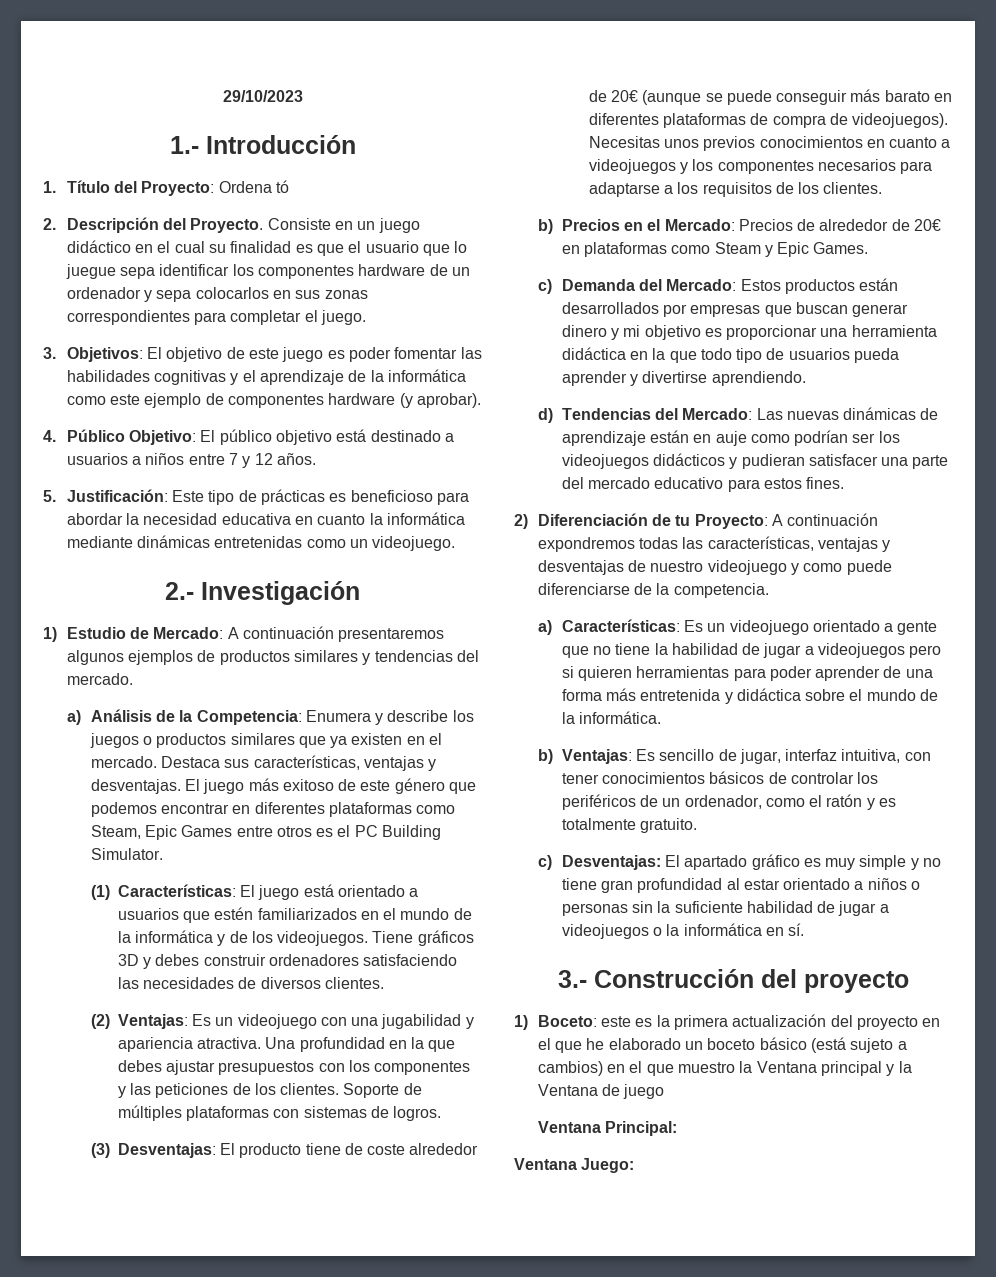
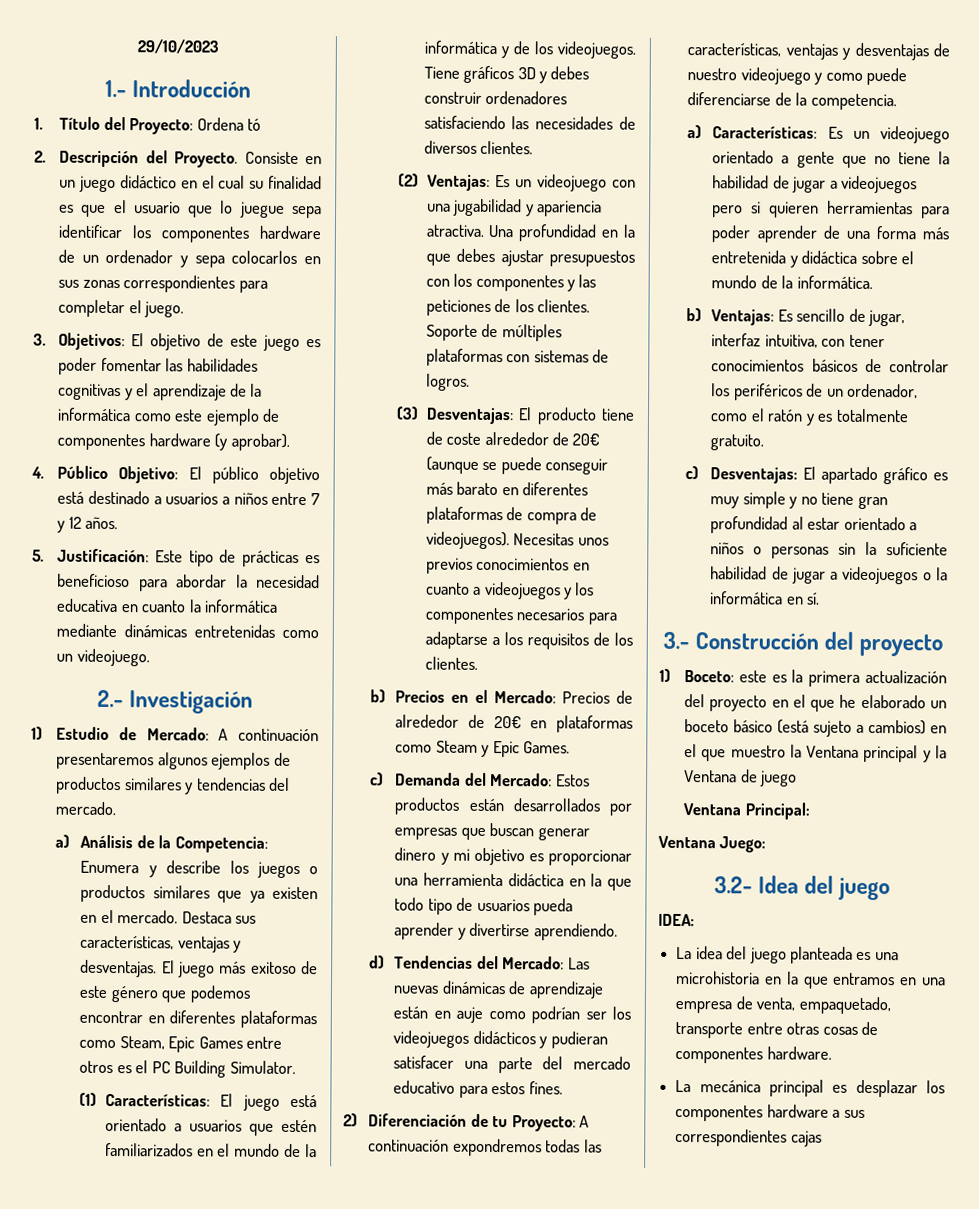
+ 3.2- Idea del juego
+ IDEA:
+ La idea del juego planteada es una microhistoria en la que entramos en una empresa de venta, empaquetado, transporte entre otras cosas de componentes hardware.
+ La mecánica principal es desplazar los componentes hardware a sus correspondientes cajas

